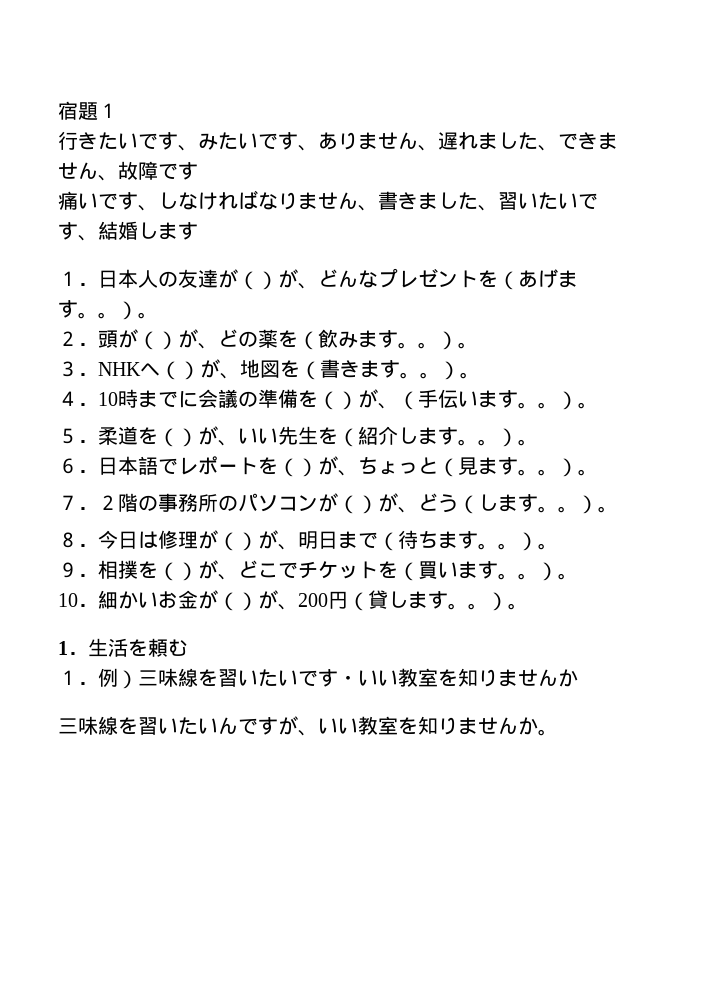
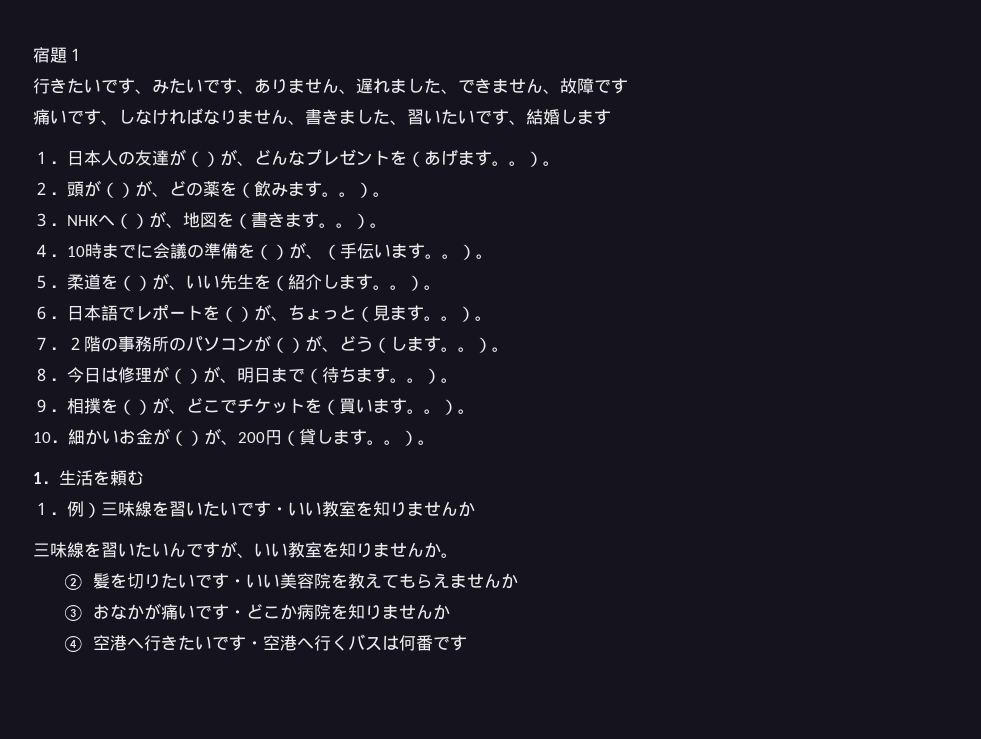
+ ②髪を切りたいです・いい美容院を教えてもらえませんか
+ ③おなかが痛いです・どこか病院を知りませんか
+ ④空港へ行きたいです・空港へ行くバスは何番です

